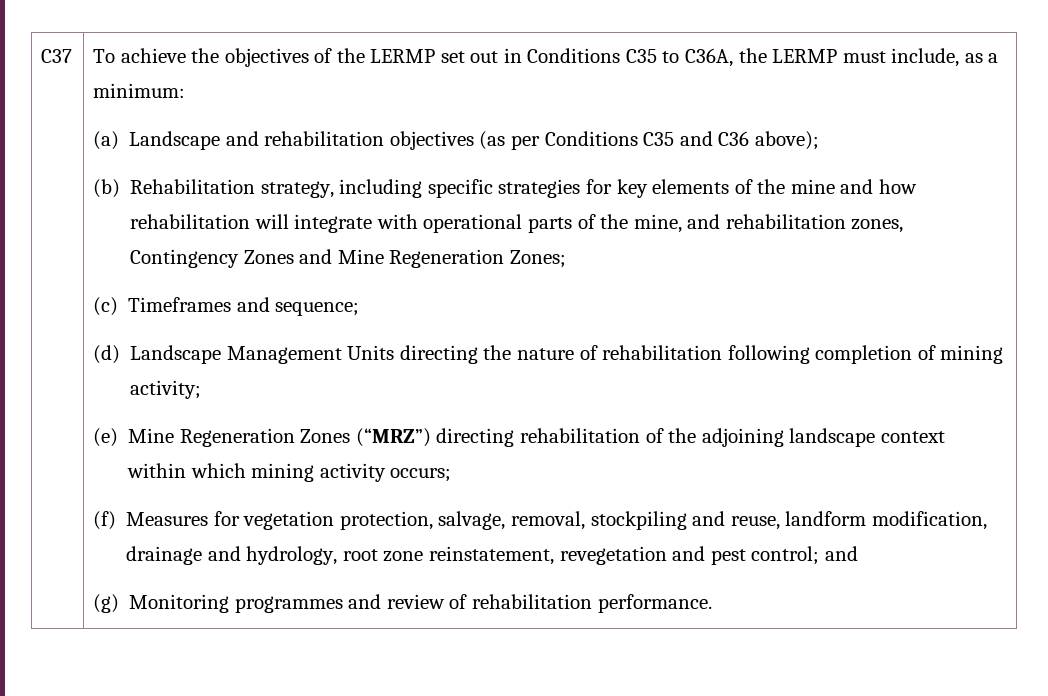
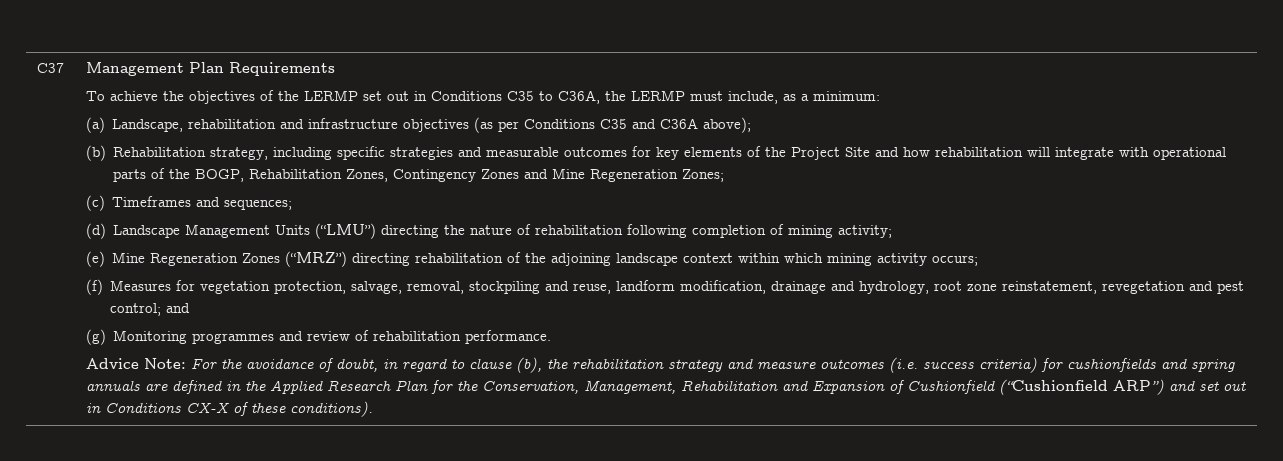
+ Management Plan Requirements
- (a) Landscape and rehabilitation objectives (as per Conditions C35 and C36 above);
+ (a) Landscape, rehabilitation and infrastructure objectives (as per Conditions C35 and C36A above);
- (b) Rehabilitation strategy, including specific strategies for key elements of the mine and how rehabilitation will integrate with operational parts of the mine, and rehabilitation zones, Contingency Zones and Mine Regeneration Zones;
+ (b) Rehabilitation strategy, including specific strategies and measurable outcomes for key elements of the Project Site and how rehabilitation will integrate with operational parts of the BOGP, Rehabilitation Zones, Contingency Zones and Mine Regeneration Zones;
- (c) Timeframes and sequence;
+ (c) Timeframes and sequences;
- (d) Landscape Management Units directing the nature of rehabilitation following completion of mining activity;
+ (d) Landscape Management Units (“LMU”) directing the nature of rehabilitation following completion of mining activity;
+ Advice Note: For the avoidance of doubt, in regard to clause (b), the rehabilitation strategy and measure outcomes (i.e. success criteria) for cushionfields and spring annuals are defined in the Applied Research Plan for the Conservation, Management, Rehabilitation and Expansion of Cushionfield (“Cushionfield ARP”) and set out in Conditions CX-X of these conditions).

